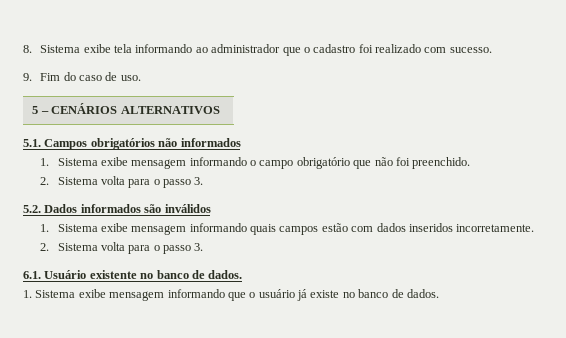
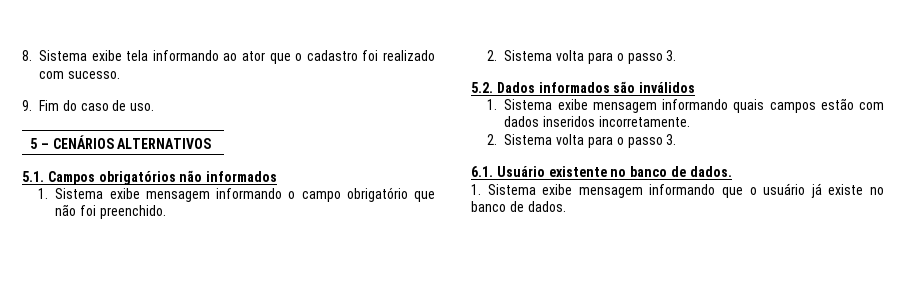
- 8. Sistema exibe tela informando ao administrador que o cadastro foi realizado com sucesso.
+ 8. Sistema exibe tela informando ao ator que o cadastro foi realizado com sucesso.

